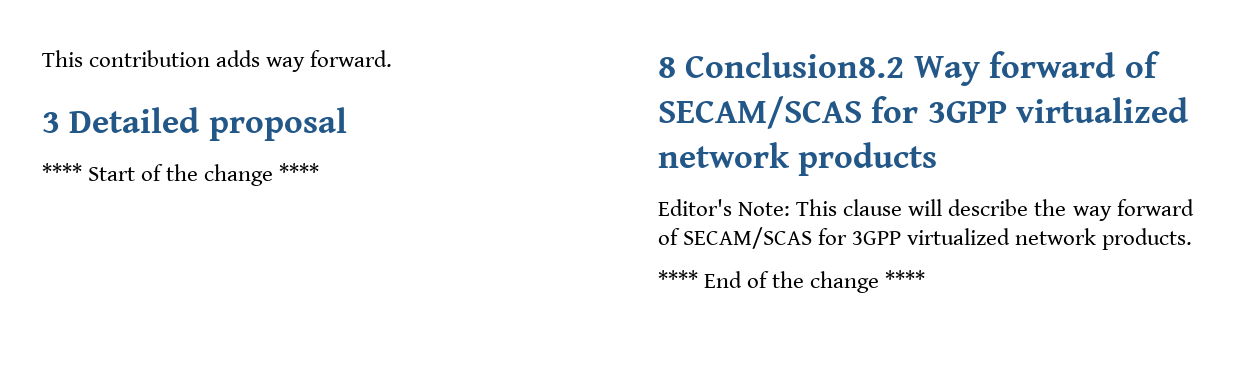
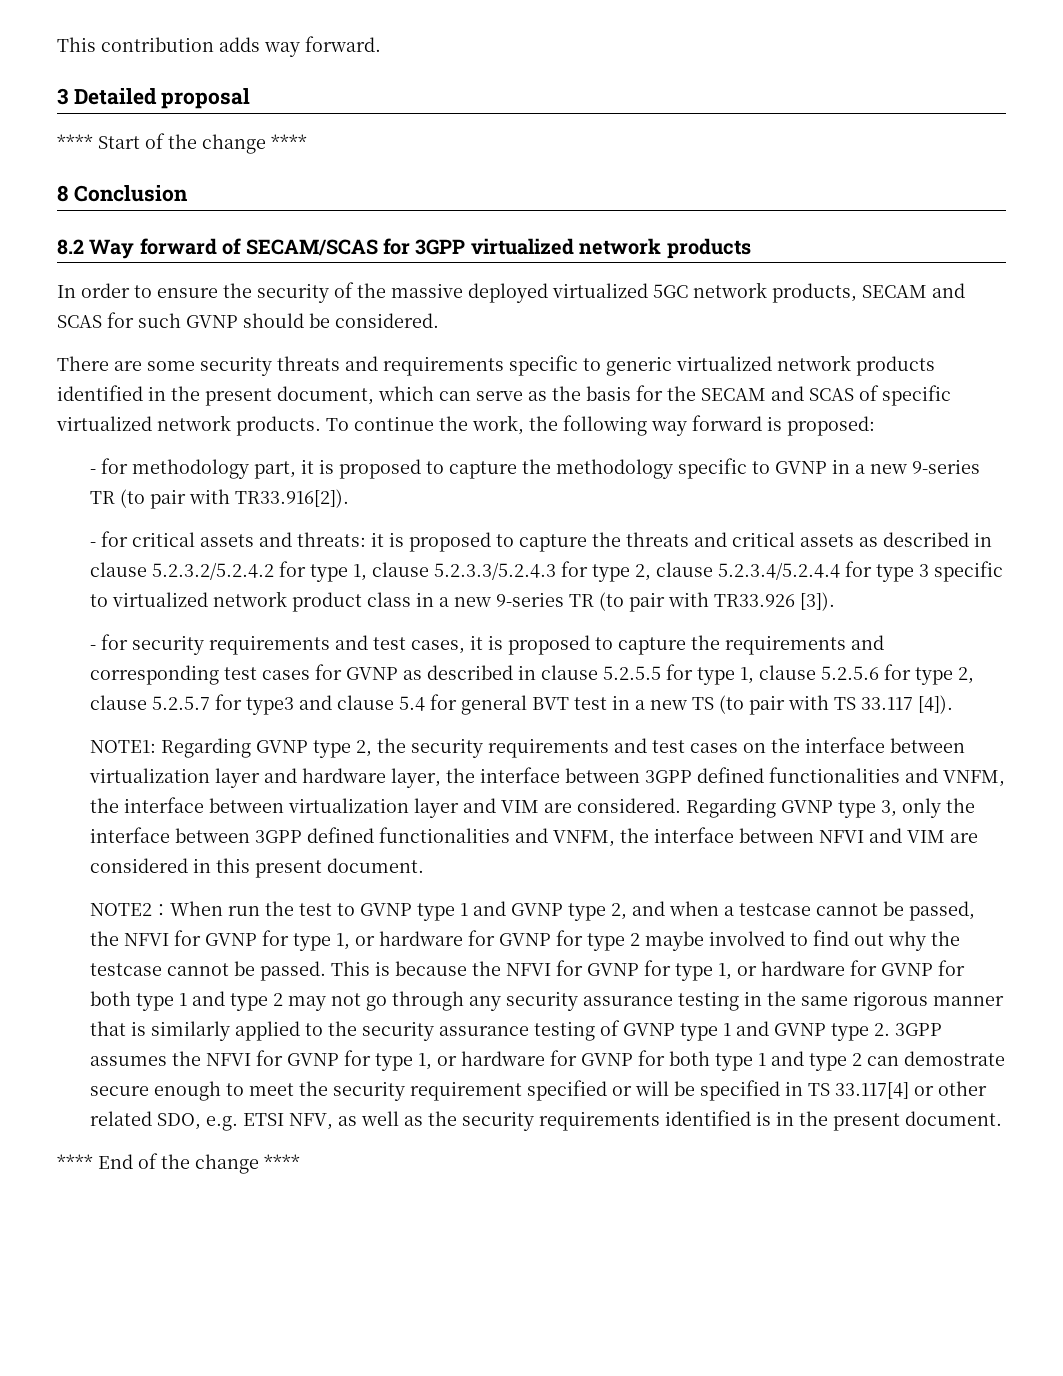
- 8 Conclusion8.2 Way forward of SECAM/SCAS for 3GPP virtualized network products
+ 8 Conclusion
+ 8.2 Way forward of SECAM/SCAS for 3GPP virtualized network products
- Editor's Note: This clause will describe the way forward of SECAM/SCAS for 3GPP virtualized network products.
+ In order to ensure the security of the massive deployed virtualized 5GC network products, SECAM and SCAS for such GVNP should be considered.
+ There are some security threats and requirements specific to generic virtualized network products identified in the present document, which can serve as the basis for the SECAM and SCAS of specific virtualized network products. To continue the work, the following way forward is proposed:
+ - for methodology part, it is proposed to capture the methodology specific to GVNP in a new 9-series TR (to pair with TR33.916[2]).
+ - for critical assets and threats: it is proposed to capture the threats and critical assets as described in clause 5.2.3.2/5.2.4.2 for type 1, clause 5.2.3.3/5.2.4.3 for type 2, clause 5.2.3.4/5.2.4.4 for type 3 specific to virtualized network product class in a new 9-series TR (to pair with TR33.926 [3]).
+ - for security requirements and test cases, it is proposed to capture the requirements and corresponding test cases for GVNP as described in clause 5.2.5.5 for type 1, clause 5.2.5.6 for type 2, clause 5.2.5.7 for type3 and clause 5.4 for general BVT test in a new TS (to pair with TS 33.117 [4]).
+ NOTE1: Regarding GVNP type 2, the security requirements and test cases on the interface between virtualization layer and hardware layer, the interface between 3GPP defined functionalities and VNFM, the interface between virtualization layer and VIM are considered. Regarding GVNP type 3, only the interface between 3GPP defined functionalities and VNFM, the interface between NFVI and VIM are considered in this present document.
+ NOTE2：When run the test to GVNP type 1 and GVNP type 2, and when a testcase cannot be passed, the NFVI for GVNP for type 1, or hardware for GVNP for type 2 maybe involved to find out why the testcase cannot be passed. This is because the NFVI for GVNP for type 1, or hardware for GVNP for both type 1 and type 2 may not go through any security assurance testing in the same rigorous manner that is similarly applied to the security assurance testing of GVNP type 1 and GVNP type 2. 3GPP assumes the NFVI for GVNP for type 1, or hardware for GVNP for both type 1 and type 2 can demostrate secure enough to meet the security requirement specified or will be specified in TS 33.117[4] or other related SDO, e.g. ETSI NFV, as well as the security requirements identified is in the present document.

